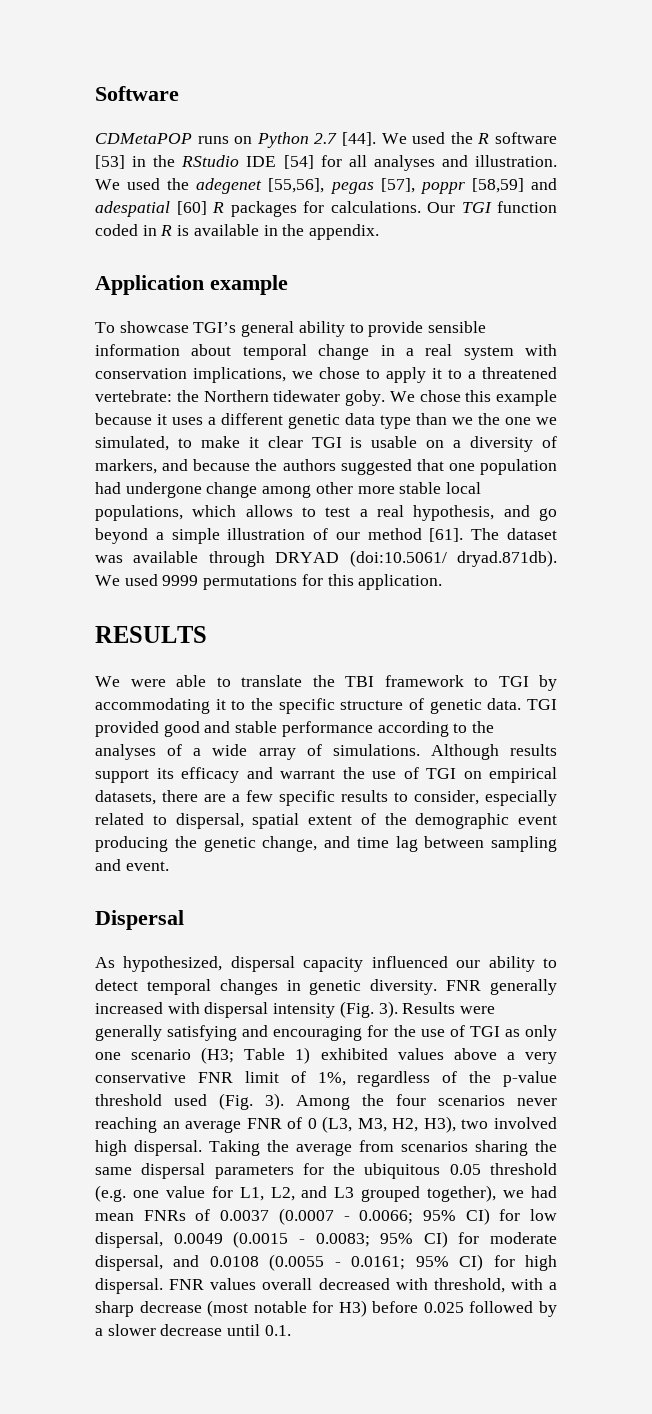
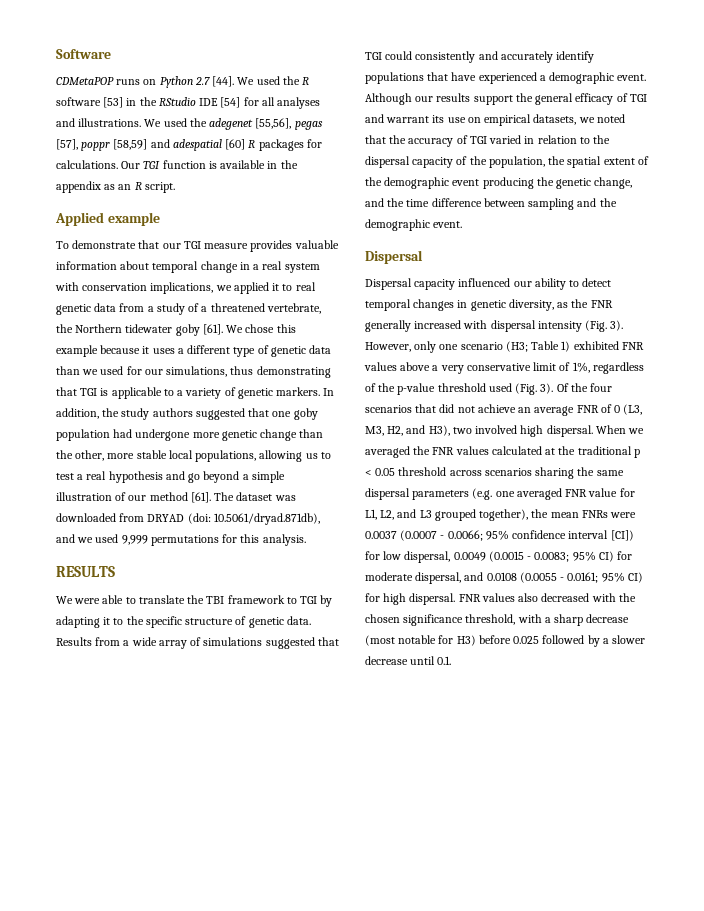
- We used the R software [53] in the RStudio IDE [54] for all analyses and illustration.
+ We used the R software [53] in the RStudio IDE [54] for all analyses and illustrations.
- Our TGI function coded in R is available in the appendix.
- Application example
- To showcase TGI’s general ability to provide sensible information about temporal change in a real system with conservation implications, we chose to apply it to a threatened vertebrate: the Northern tidewater goby.
+ Our TGI function is available in the appendix as an R script.
+ Applied example
+ To demonstrate that our TGI measure provides valuable information about temporal change in a real system with conservation implications, we applied it to real genetic data from a study of a threatened vertebrate, the Northern tidewater goby [61].
- We chose this example because it uses a different genetic data type than we the one we simulated, to make it clear TGI is usable on a diversity of markers, and because the authors suggested that one population had undergone change among other more stable local populations, which allows to test a real hypothesis, and go beyond a simple illustration of our method [61].
+ We chose this example because it uses a different type of genetic data than we used for our simulations, thus demonstrating that TGI is applicable to a variety of genetic markers. In addition, the study authors suggested that one goby population had undergone more genetic change than the other, more stable local populations, allowing us to test a real hypothesis and go beyond a simple illustration of our method [61].
- The dataset was available through DRYAD (doi:10.5061/ dryad.871db). We used 9999 permutations for this application.
+ The dataset was downloaded from DRYAD (doi: 10.5061/dryad.871db), and we used 9,999 permutations for this analysis.
- We were able to translate the TBI framework to TGI by accommodating it to the specific structure of genetic data.
+ We were able to translate the TBI framework to TGI by adapting it to the specific structure of genetic data.
- TGI provided good and stable performance according to the analyses of a wide array of simulations. Although results support its efficacy and warrant the use of TGI on empirical datasets, there are a few specific results to consider, especially related to dispersal, spatial extent of the demographic event producing the genetic change, and time lag between sampling and event.
+ Results from a wide array of simulations suggested that TGI could consistently and accurately identify populations that have experienced a demographic event. Although our results support the general efficacy of TGI and warrant its use on empirical datasets, we noted that the accuracy of TGI varied in relation to the dispersal capacity of the population, the spatial extent of the demographic event producing the genetic change, and the time difference between sampling and the demographic event.
- As hypothesized, dispersal capacity influenced our ability to detect temporal changes in genetic diversity. FNR generally increased with dispersal intensity (Fig. 3).
+ Dispersal capacity influenced our ability to detect temporal changes in genetic diversity, as the FNR generally increased with dispersal intensity (Fig. 3).
- Results were generally satisfying and encouraging for the use of TGI as only one scenario (H3; Table 1) exhibited values above a very conservative FNR limit of 1%, regardless of the p-value threshold used (Fig. 3).
+ However, only one scenario (H3; Table 1) exhibited FNR values above a very conservative limit of 1%, regardless of the p-value threshold used (Fig. 3).
- Among the four scenarios never reaching an average FNR of 0 (L3, M3, H2, H3), two involved high dispersal.
+ Of the four scenarios that did not achieve an average FNR of 0 (L3, M3, H2, and H3), two involved high dispersal.
- Taking the average from scenarios sharing the same dispersal parameters for the ubiquitous 0.05 threshold (e.g. one value for L1, L2, and L3 grouped together), we had mean FNRs of 0.0037 (0.0007 - 0.0066; 95% CI) for low dispersal, 0.0049 (0.0015 - 0.0083; 95% CI) for moderate dispersal, and 0.0108 (0.0055 - 0.0161; 95% CI) for high dispersal.
+ When we averaged the FNR values calculated at the traditional p < 0.05 threshold across scenarios sharing the same dispersal parameters (e.g. one averaged FNR value for L1, L2, and L3 grouped together), the mean FNRs were 0.0037 (0.0007 - 0.0066; 95% confidence interval [CI]) for low dispersal, 0.0049 (0.0015 - 0.0083; 95% CI) for moderate dispersal, and 0.0108 (0.0055 - 0.0161; 95% CI) for high dispersal.
- FNR values overall decreased with threshold, with a sharp decrease (most notable for H3) before 0.025 followed by a slower decrease until 0.1.
+ FNR values also decreased with the chosen significance threshold, with a sharp decrease (most notable for H3) before 0.025 followed by a slower decrease until 0.1.

